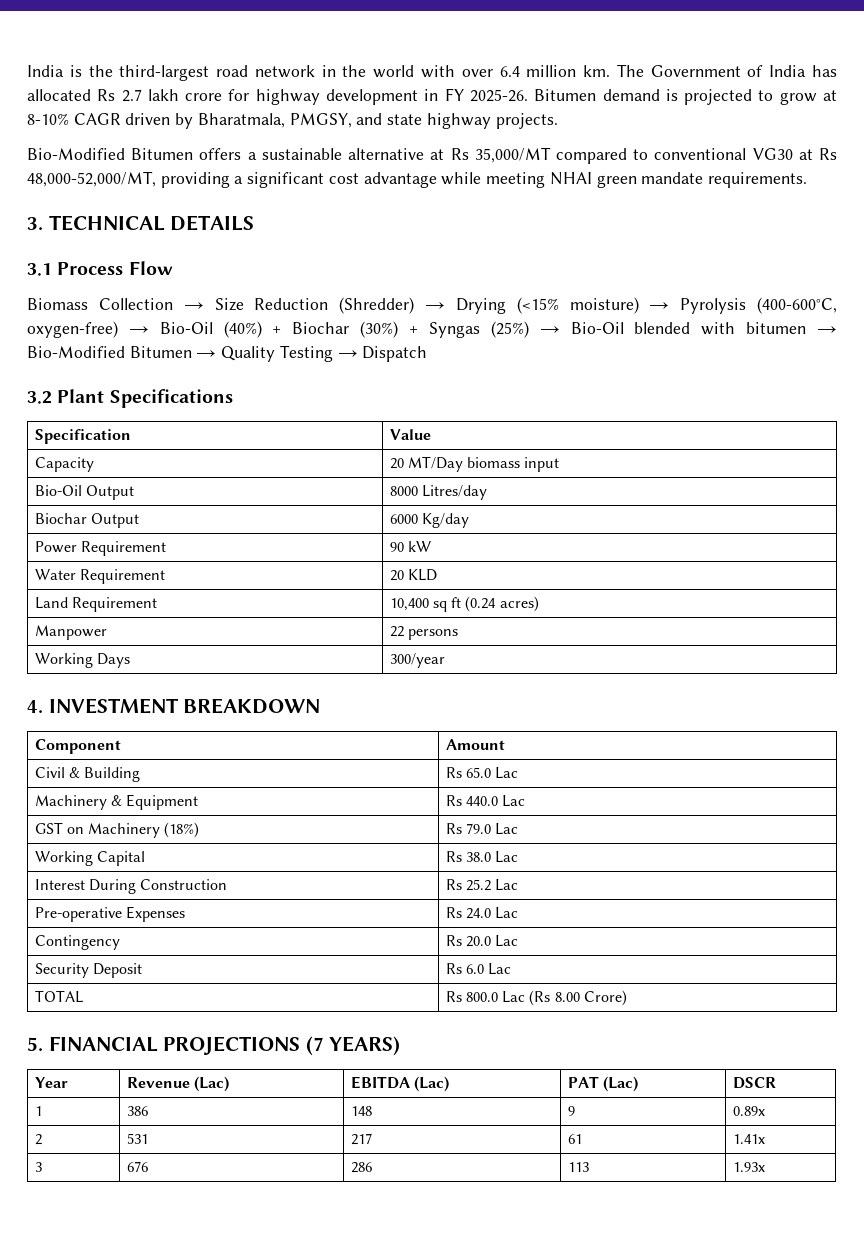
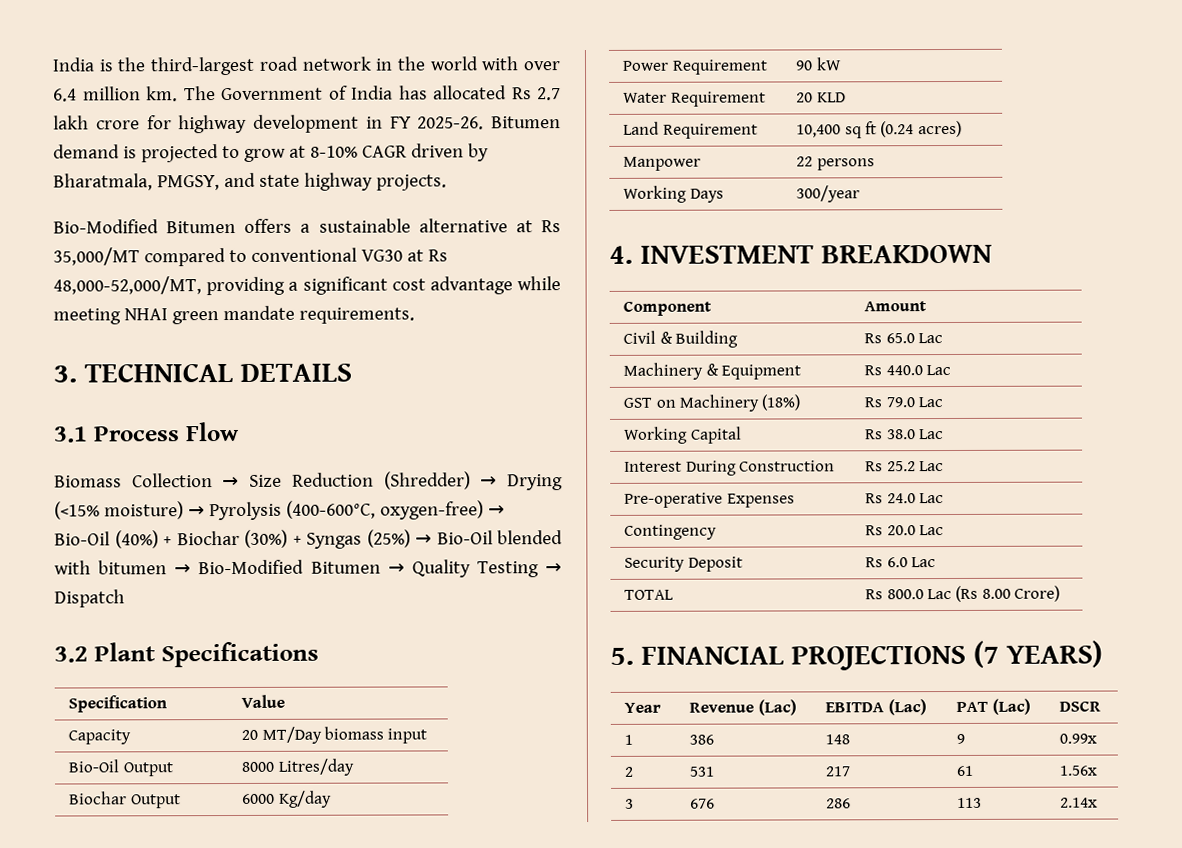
- 1 | 386 | 148 | 9 | 0.89x
+ 1 | 386 | 148 | 9 | 0.99x
- 2 | 531 | 217 | 61 | 1.41x
+ 2 | 531 | 217 | 61 | 1.56x
- 3 | 676 | 286 | 113 | 1.93x
+ 3 | 676 | 286 | 113 | 2.14x

